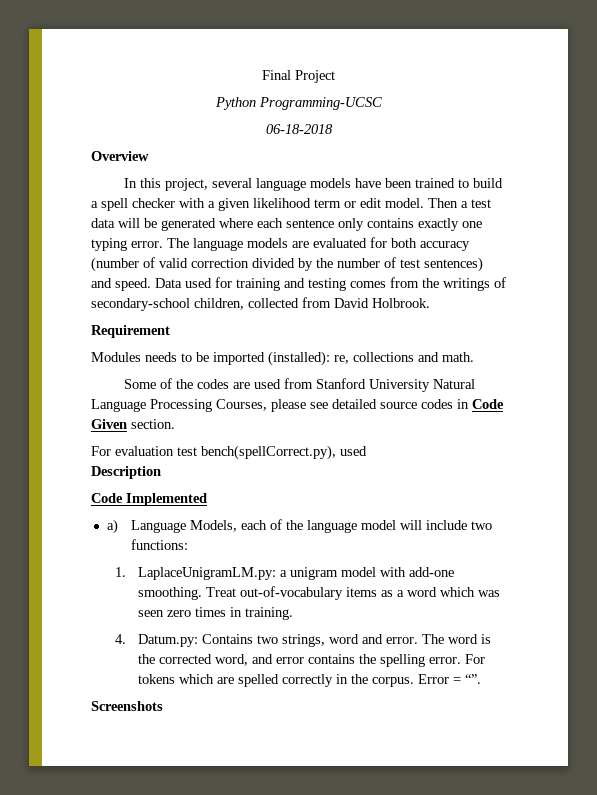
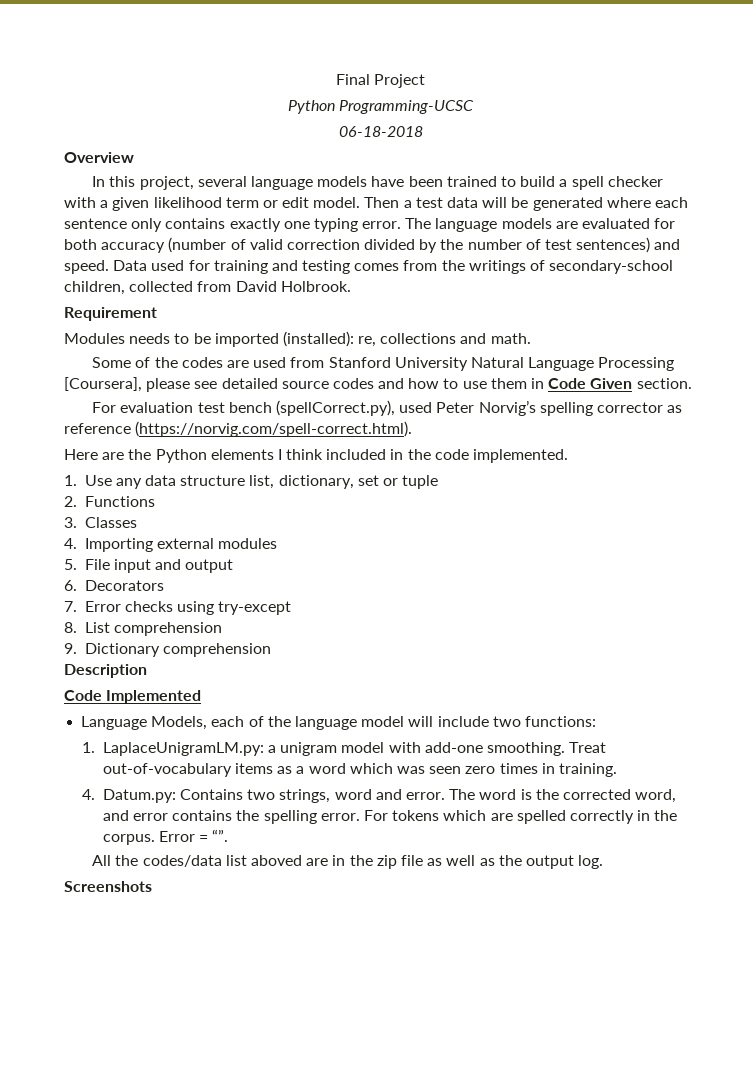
- Some of the codes are used from Stanford University Natural Language Processing Courses, please see detailed source codes in Code Given section.
+ Some of the codes are used from Stanford University Natural Language Processing [Coursera], please see detailed source codes and how to use them in Code Given section.
- For evaluation test bench(spellCorrect.py), used
+ For evaluation test bench (spellCorrect.py), used Peter Norvig’s spelling corrector as reference (https://norvig.com/spell-correct.html).
+ Here are the Python elements I think included in the code implemented.
+ 1. Use any data structure list, dictionary, set or tuple
+ 2. Functions
+ 3. Classes
+ 4. Importing external modules
+ 5. File input and output
+ 6. Decorators
+ 7. Error checks using try-except
+ 8. List comprehension
+ 9. Dictionary comprehension
- a) Language Models, each of the language model will include two functions:
+ Language Models, each of the language model will include two functions:
+ All the codes/data list aboved are in the zip file as well as the output log.

